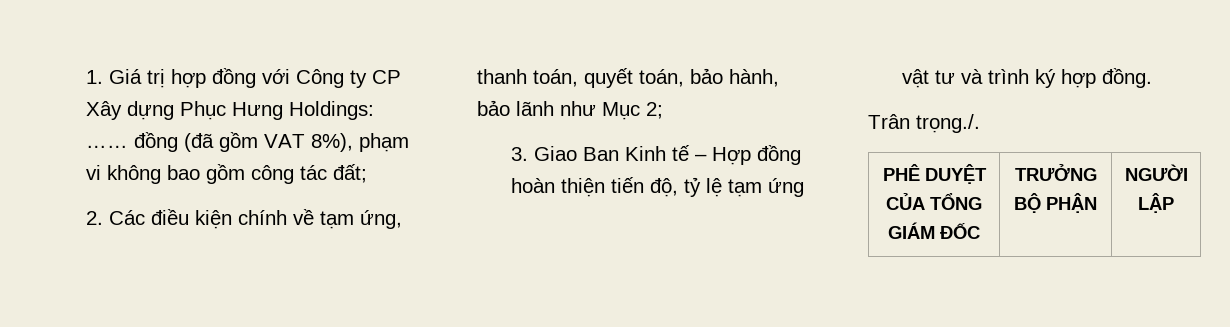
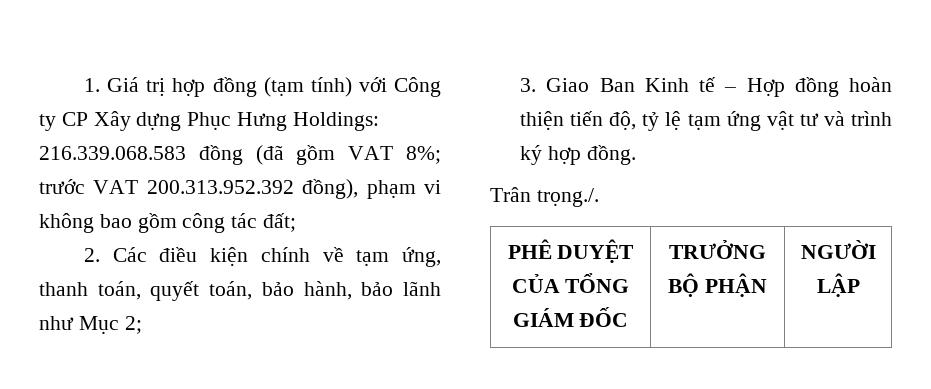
- 1. Giá trị hợp đồng với Công ty CP Xây dựng Phục Hưng Holdings: …… đồng (đã gồm VAT 8%), phạm vi không bao gồm công tác đất;
+ 1. Giá trị hợp đồng (tạm tính) với Công ty CP Xây dựng Phục Hưng Holdings: 216.339.068.583 đồng (đã gồm VAT 8%; trước VAT 200.313.952.392 đồng), phạm vi không bao gồm công tác đất;

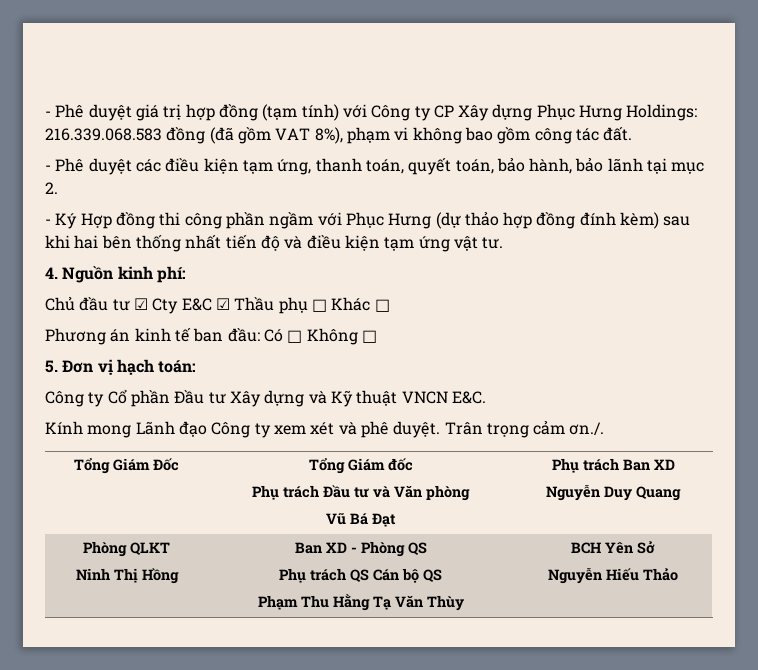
- 1. Giá trị hợp đồng (tạm tính) với Công ty CP Xây dựng Phục Hưng Holdings: 216.339.068.583 đồng (đã gồm VAT 8%; trước VAT 200.313.952.392 đồng), phạm vi không bao gồm công tác đất;
- 2. Các điều kiện chính về tạm ứng, thanh toán, quyết toán, bảo hành, bảo lãnh như Mục 2;
- 3. Giao Ban Kinh tế – Hợp đồng hoàn thiện tiến độ, tỷ lệ tạm ứng vật tư và trình ký hợp đồng.
- Trân trọng./.
- PHÊ DUYỆT CỦA TỔNG GIÁM ĐỐC | TRƯỞNG BỘ PHẬN | NGƯỜI LẬP
+ - Phê duyệt giá trị hợp đồng (tạm tính) với Công ty CP Xây dựng Phục Hưng Holdings: 216.339.068.583 đồng (đã gồm VAT 8%), phạm vi không bao gồm công tác đất.
+ - Phê duyệt các điều kiện tạm ứng, thanh toán, quyết toán, bảo hành, bảo lãnh tại mục 2.
+ - Ký Hợp đồng thi công phần ngầm với Phục Hưng (dự thảo hợp đồng đính kèm) sau khi hai bên thống nhất tiến độ và điều kiện tạm ứng vật tư.
+ 4. Nguồn kinh phí:
+ Chủ đầu tư ☑ Cty E&C ☑ Thầu phụ □ Khác □
+ Phương án kinh tế ban đầu: Có □ Không □
+ 5. Đơn vị hạch toán:
+ Công ty Cổ phần Đầu tư Xây dựng và Kỹ thuật VNCN E&C.
+ Kính mong Lãnh đạo Công ty xem xét và phê duyệt. Trân trọng cảm ơn./.
+ Tổng Giám Đốc | Tổng Giám đốc
+ Phụ trách Đầu tư và Văn phòng
+ Vũ Bá Đạt | Phụ trách Ban XD
+ Nguyễn Duy Quang
+ Phòng QLKT
+ Ninh Thị Hồng | Ban XD - Phòng QS
+ Phụ trách QS Cán bộ QS
+ Phạm Thu Hằng Tạ Văn Thùy | BCH Yên Sở
+ Nguyễn Hiếu Thảo

